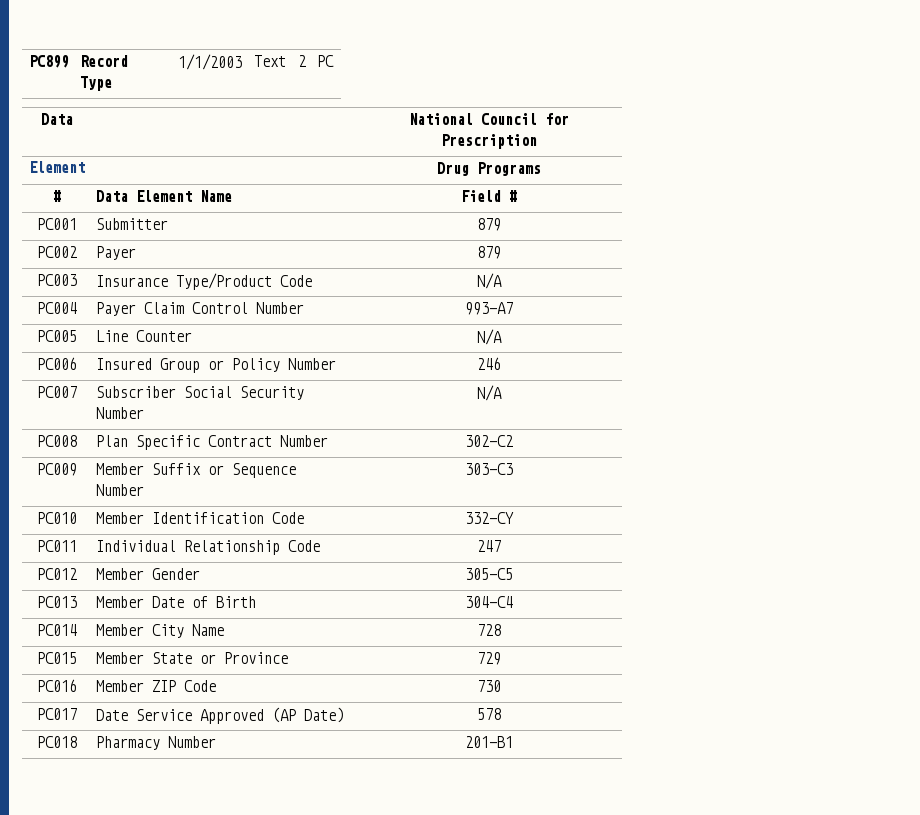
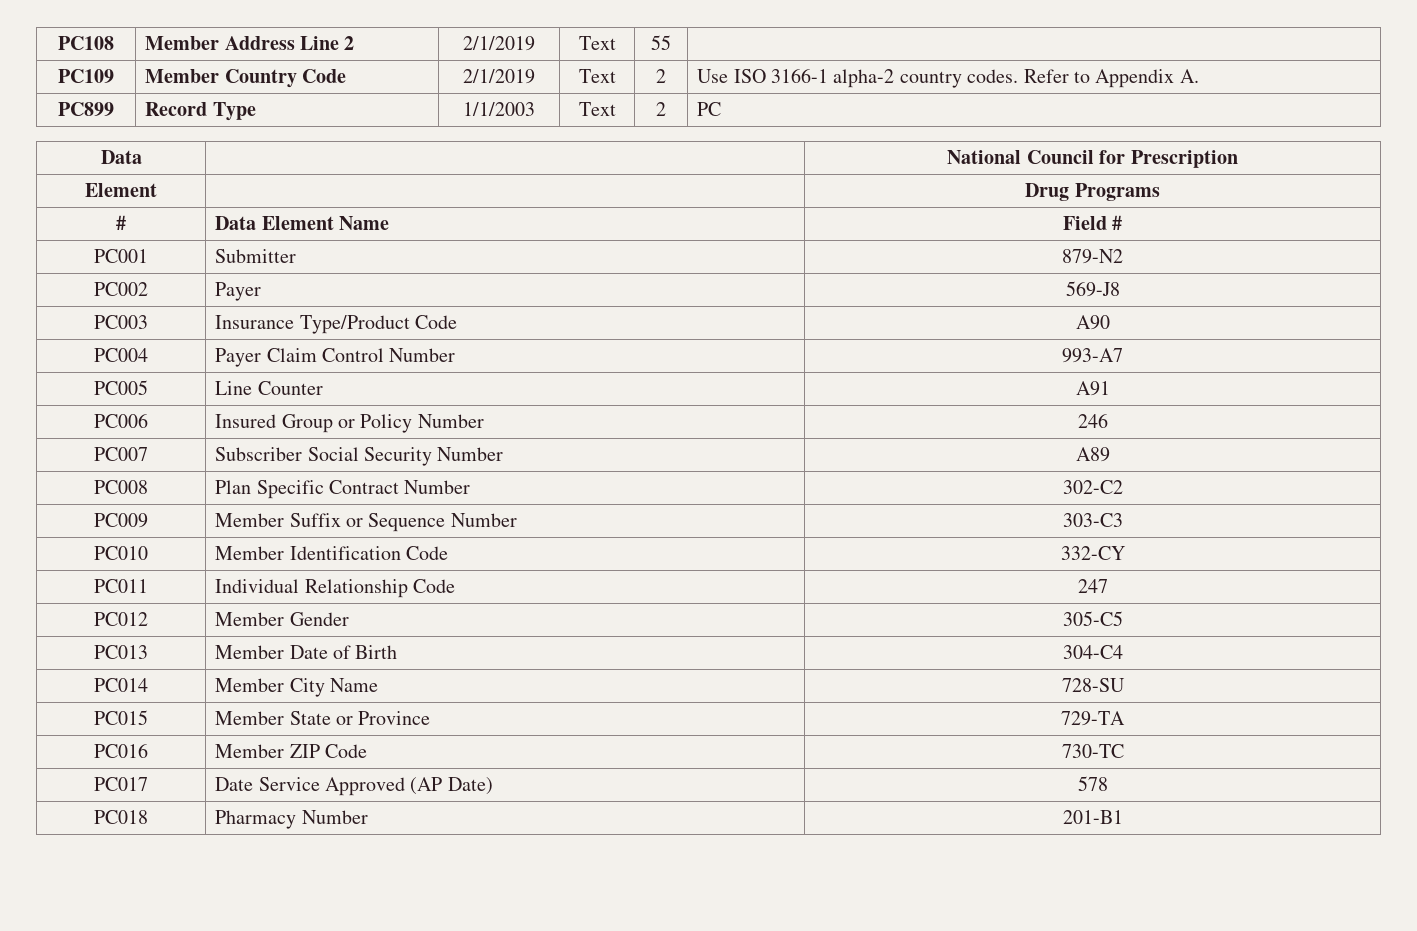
+ PC108 | Member Address Line 2 | 2/1/2019 | Text | 55 |
+ PC109 | Member Country Code | 2/1/2019 | Text | 2 | Use ISO 3166-1 alpha-2 country codes. Refer to Appendix A.
- PC001 | Submitter | 879
+ PC001 | Submitter | 879-N2
- PC002 | Payer | 879
+ PC002 | Payer | 569-J8
- PC003 | Insurance Type/Product Code | N/A
+ PC003 | Insurance Type/Product Code | A90
- PC005 | Line Counter | N/A
+ PC005 | Line Counter | A91
- PC007 | Subscriber Social Security Number | N/A
+ PC007 | Subscriber Social Security Number | A89
- PC014 | Member City Name | 728
+ PC014 | Member City Name | 728-SU
- PC015 | Member State or Province | 729
+ PC015 | Member State or Province | 729-TA
- PC016 | Member ZIP Code | 730
+ PC016 | Member ZIP Code | 730-TC

